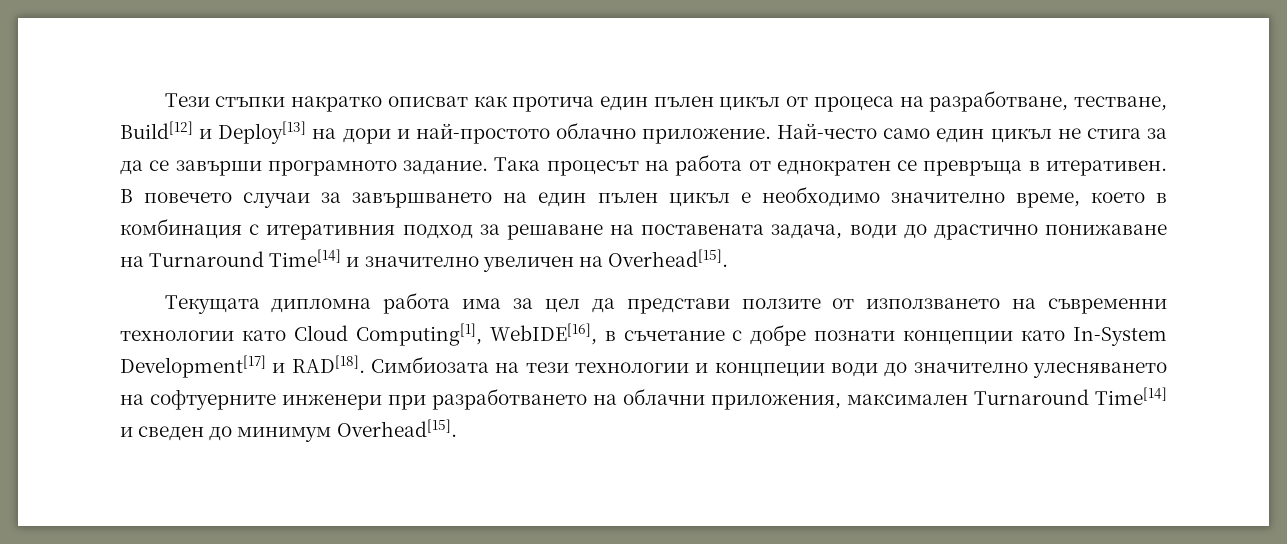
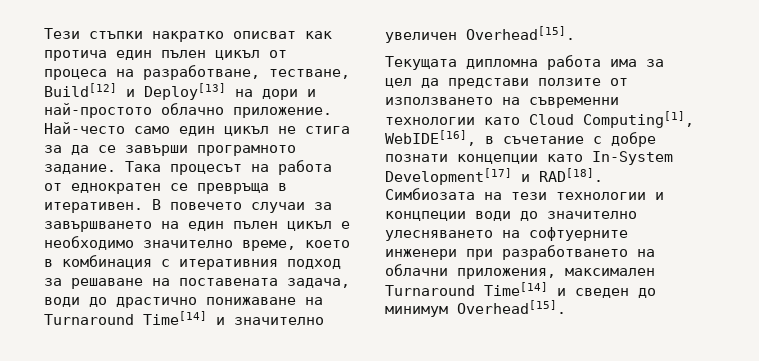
- В повечето случаи за завършването на един пълен цикъл е необходимо значително време, което в комбинация с итеративния подход за решаване на поставената задача, води до драстично понижаване на Turnaround Time[14] и значително увеличeн на Overhead[15].
+ В повечето случаи за завършването на един пълен цикъл е необходимо значително време, което в комбинация с итеративния подход за решаване на поставената задача, води до драстично понижаване на Turnaround Time[14] и значително увеличeн Overhead[15].

